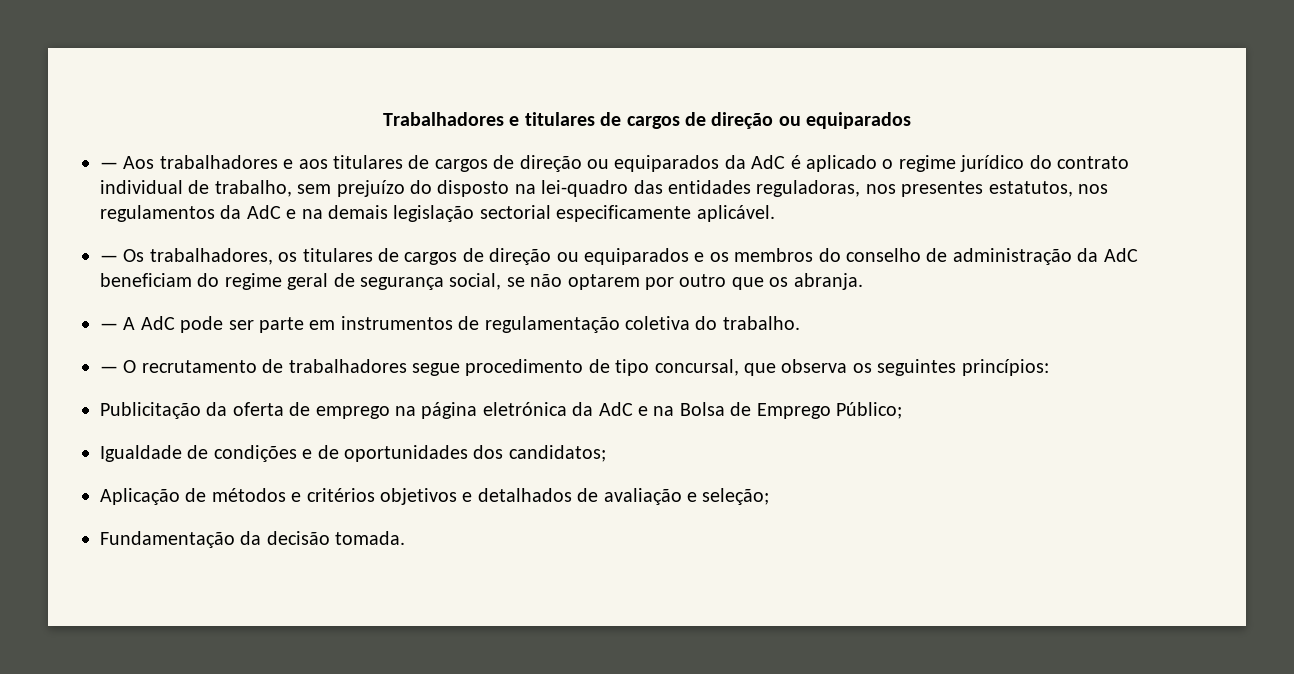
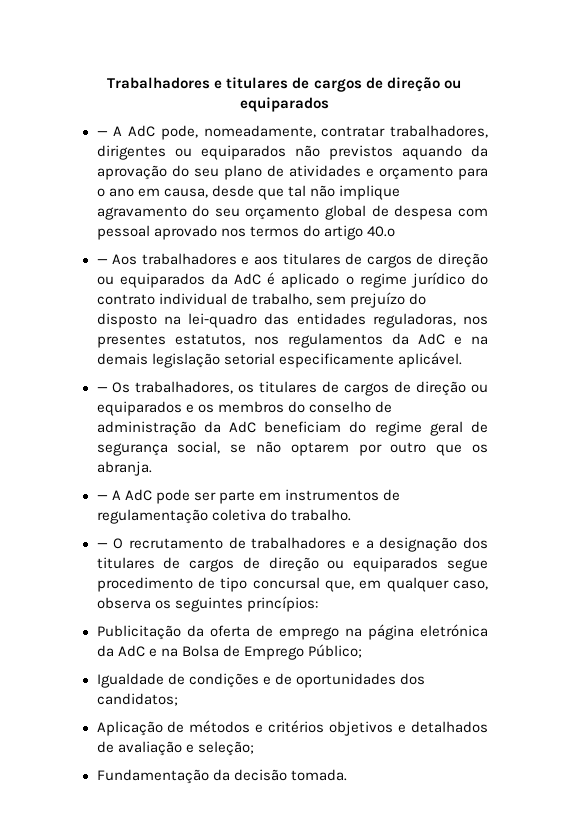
+ — A AdC pode, nomeadamente, contratar trabalhadores, dirigentes ou equiparados não previstos aquando da aprovação do seu plano de atividades e orçamento para o ano em causa, desde que tal não implique agravamento do seu orçamento global de despesa com pessoal aprovado nos termos do artigo 40.º
- — Aos trabalhadores e aos titulares de cargos de direção ou equiparados da AdC é aplicado o regime jurídico do contrato individual de trabalho, sem prejuízo do disposto na lei-quadro das entidades reguladoras, nos presentes estatutos, nos regulamentos da AdC e na demais legislação sectorial especificamente aplicável.
+ — Aos trabalhadores e aos titulares de cargos de direção ou equiparados da AdC é aplicado o regime jurídico do contrato individual de trabalho, sem prejuízo do disposto na lei-quadro das entidades reguladoras, nos presentes estatutos, nos regulamentos da AdC e na demais legislação setorial especificamente aplicável.
- — O recrutamento de trabalhadores segue procedimento de tipo concursal, que observa os seguintes princípios:
+ — O recrutamento de trabalhadores e a designação dos titulares de cargos de direção ou equiparados segue procedimento de tipo concursal que, em qualquer caso, observa os seguintes princípios:

